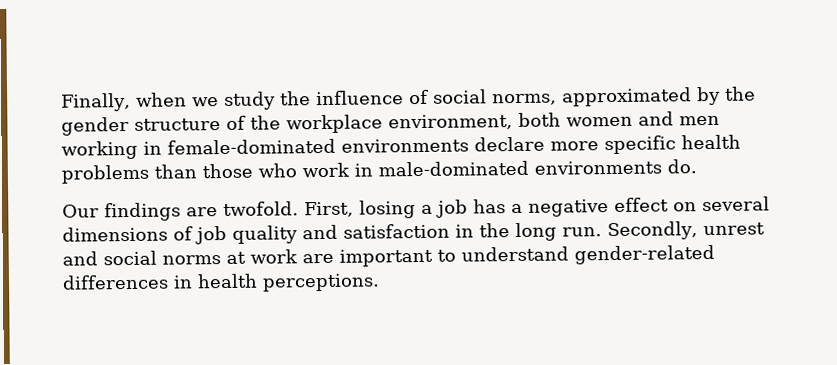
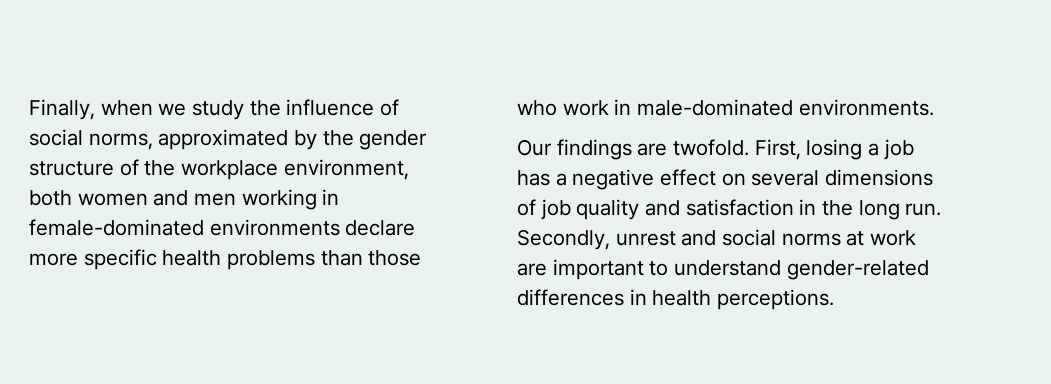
- Finally, when we study the influence of social norms, approximated by the gender structure of the workplace environment, both women and men working in female-dominated environments declare more specific health problems than those who work in male-dominated environments do.
+ Finally, when we study the influence of social norms, approximated by the gender structure of the workplace environment, both women and men working in female-dominated environments declare more specific health problems than those who work in male-dominated environments.

